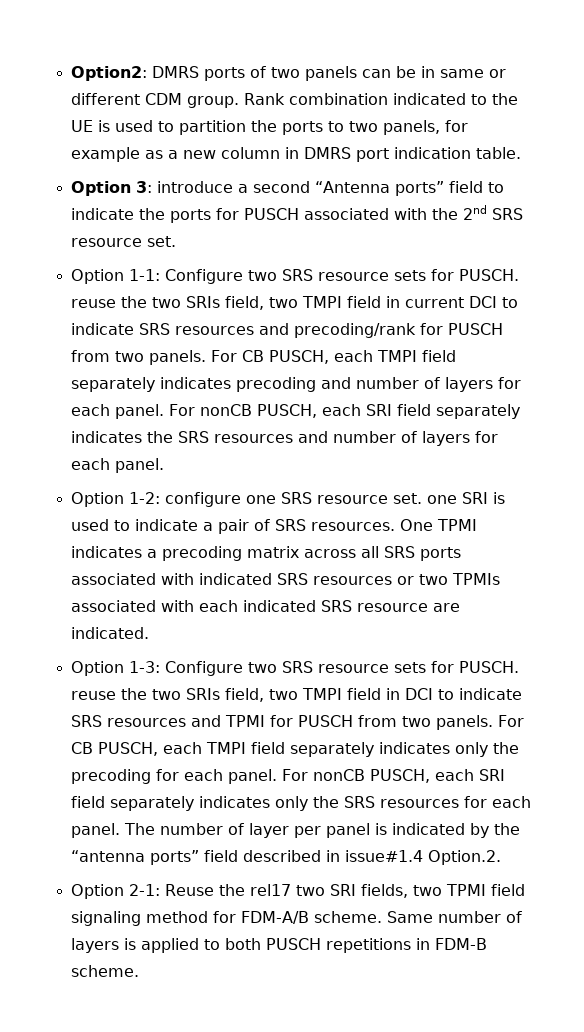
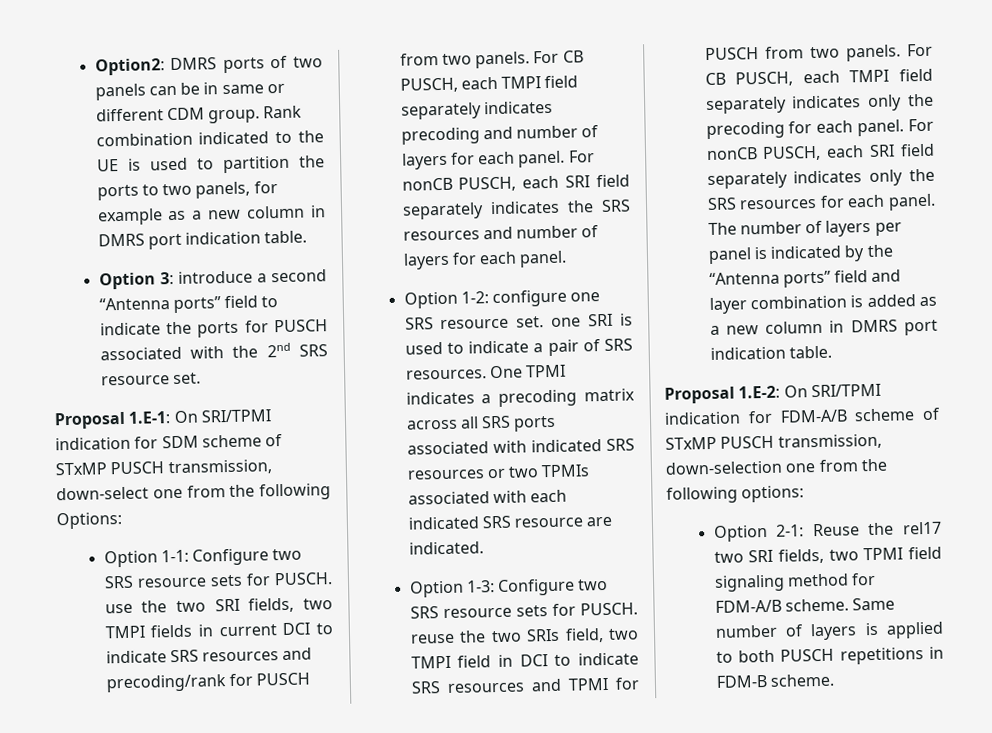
+ Proposal 1.E-1: On SRI/TPMI indication for SDM scheme of STxMP PUSCH transmission, down-select one from the following Options:
- Option 1-1: Configure two SRS resource sets for PUSCH. reuse the two SRIs field, two TMPI field in current DCI to indicate SRS resources and precoding/rank for PUSCH from two panels.
+ Option 1-1: Configure two SRS resource sets for PUSCH. use the two SRI fields, two TMPI fields in current DCI to indicate SRS resources and precoding/rank for PUSCH from two panels.
- The number of layer per panel is indicated by the “antenna ports” field described in issue#1.4 Option.2.
+ The number of layers per panel is indicated by the “Antenna ports” field and layer combination is added as a new column in DMRS port indication table.
+ Proposal 1.E-2: On SRI/TPMI indication for FDM-A/B scheme of STxMP PUSCH transmission, down-selection one from the following options:

